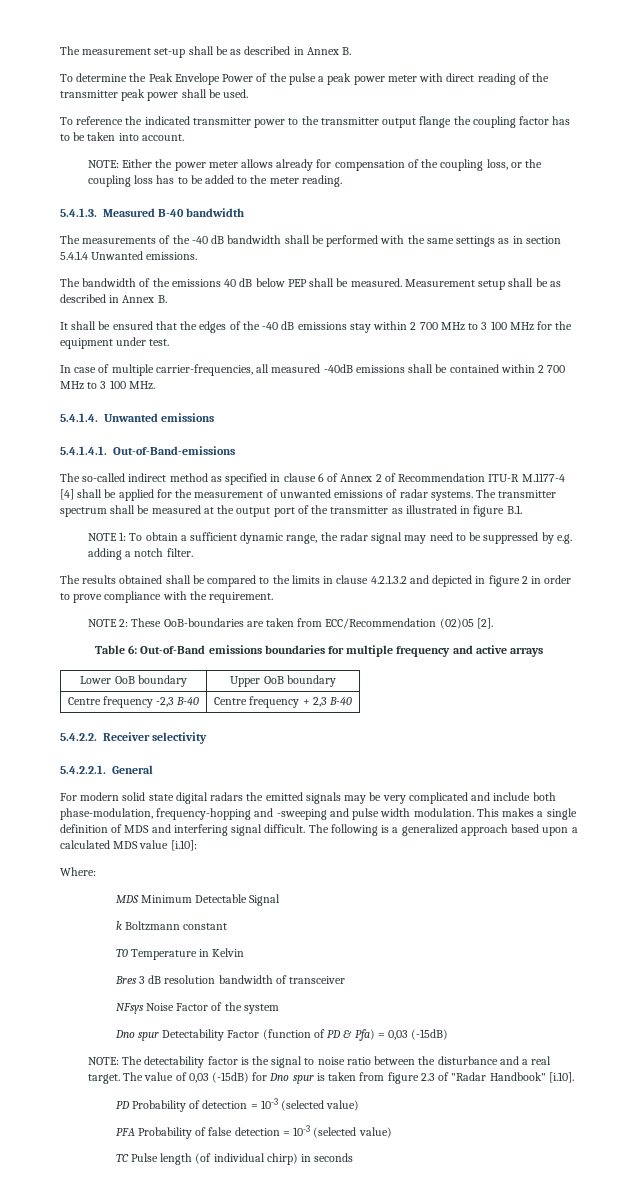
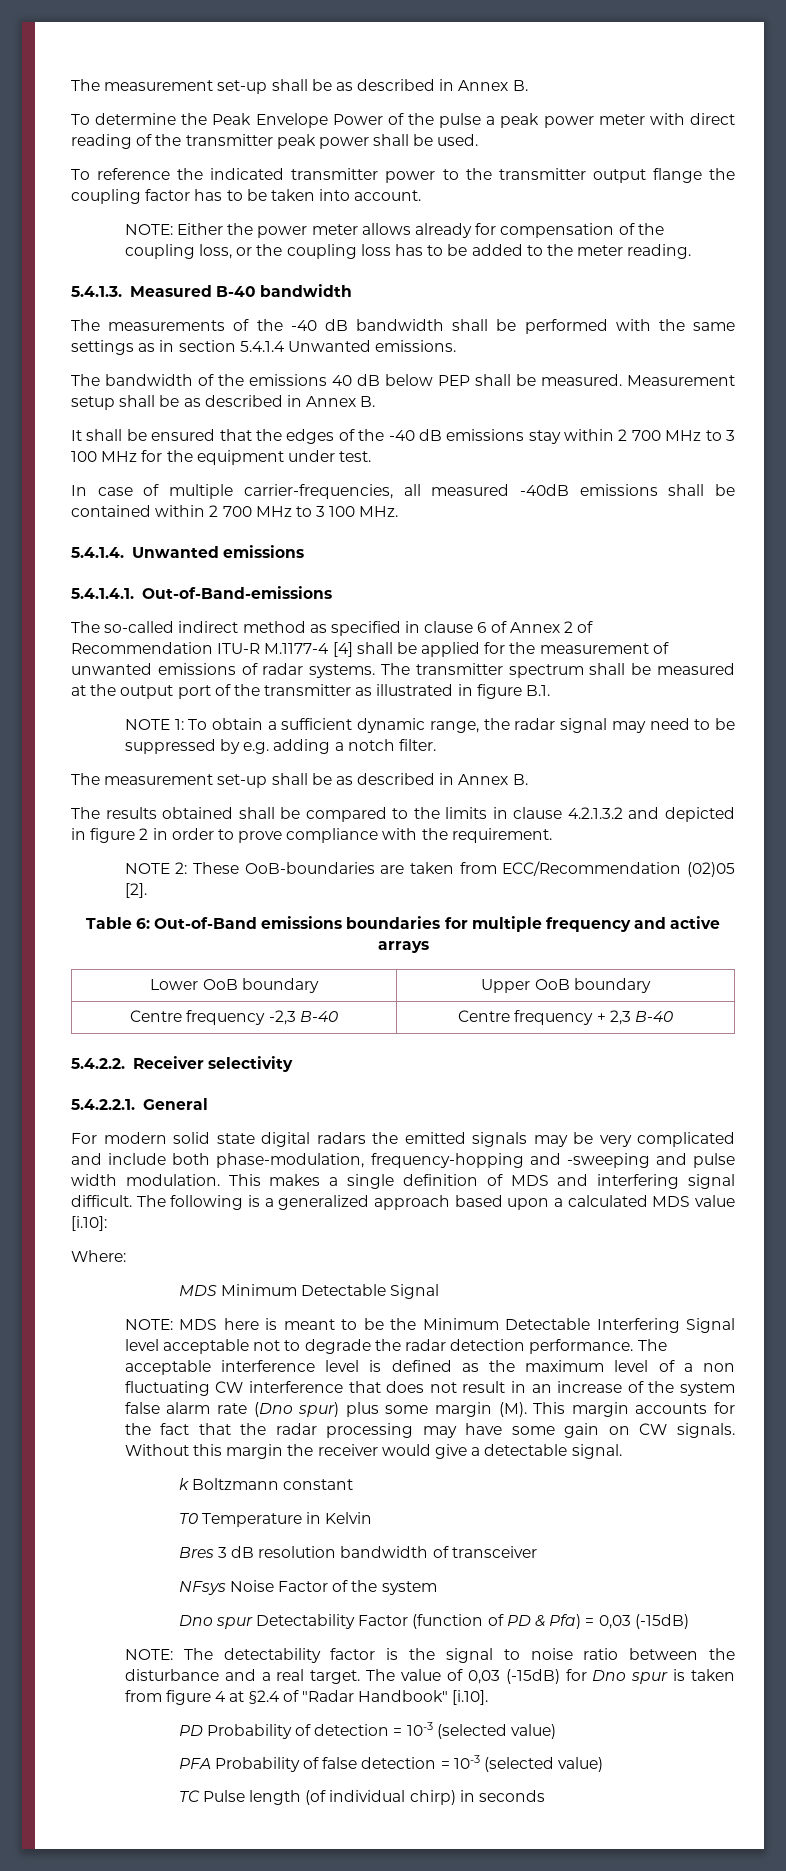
  NOTE 1: To obtain a sufficient dynamic range, the radar signal may need to be suppressed by e.g. adding a notch filter.
+ The measurement set-up shall be as described in Annex B.
+ NOTE: MDS here is meant to be the Minimum Detectable Interfering Signal level acceptable not to degrade the radar detection performance. The acceptable interference level is defined as the maximum level of a non fluctuating CW interference that does not result in an increase of the system false alarm rate (Dno spur) plus some margin (M). This margin accounts for the fact that the radar processing may have some gain on CW signals. Without this margin the receiver would give a detectable signal.
- The value of 0,03 (-15dB) for Dno spur is taken from figure 2.3 of "Radar Handbook" [i.10].
+ The value of 0,03 (-15dB) for Dno spur is taken from figure 4 at §2.4 of "Radar Handbook" [i.10].

